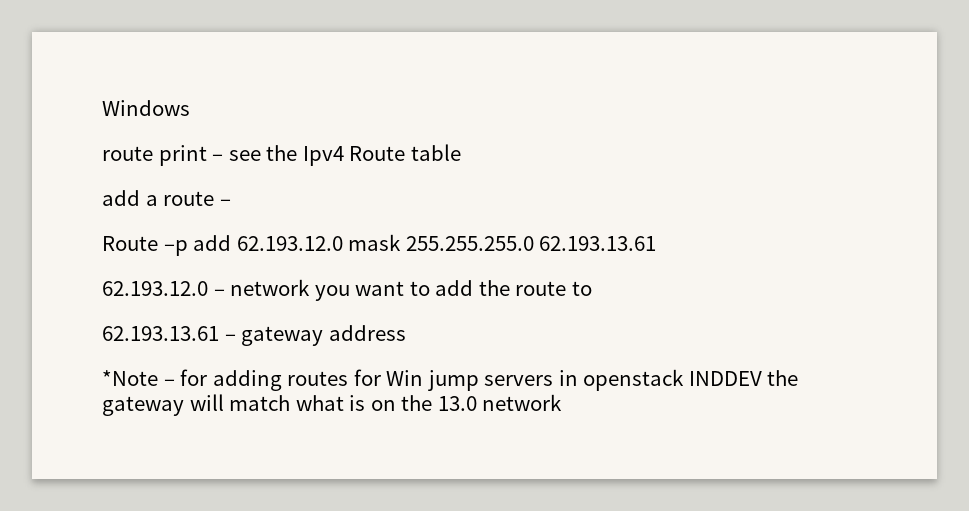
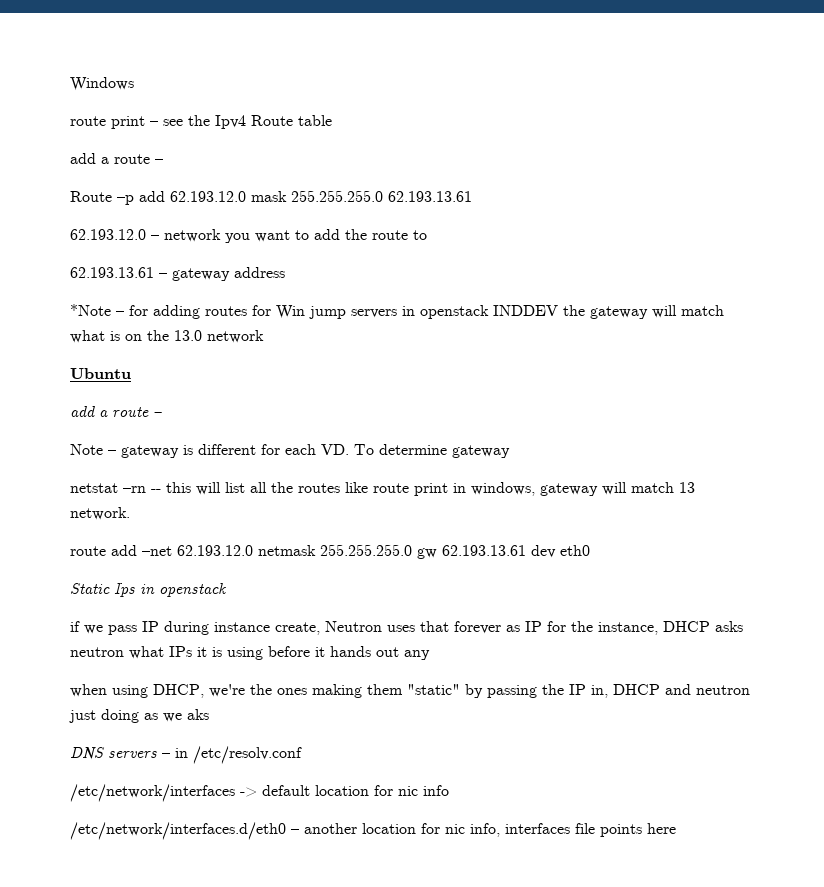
+ Ubuntu
+ add a route –
+ Note – gateway is different for each VD. To determine gateway
+ netstat –rn -- this will list all the routes like route print in windows, gateway will match 13 network.
+ route add –net 62.193.12.0 netmask 255.255.255.0 gw 62.193.13.61 dev eth0
+ Static Ips in openstack
+ if we pass IP during instance create, Neutron uses that forever as IP for the instance, DHCP asks neutron what IPs it is using before it hands out any
+ when using DHCP, we're the ones making them "static" by passing the IP in, DHCP and neutron just doing as we aks
+ DNS servers – in /etc/resolv.conf
+ /etc/network/interfaces -> default location for nic info
+ /etc/network/interfaces.d/eth0 – another location for nic info, interfaces file points here

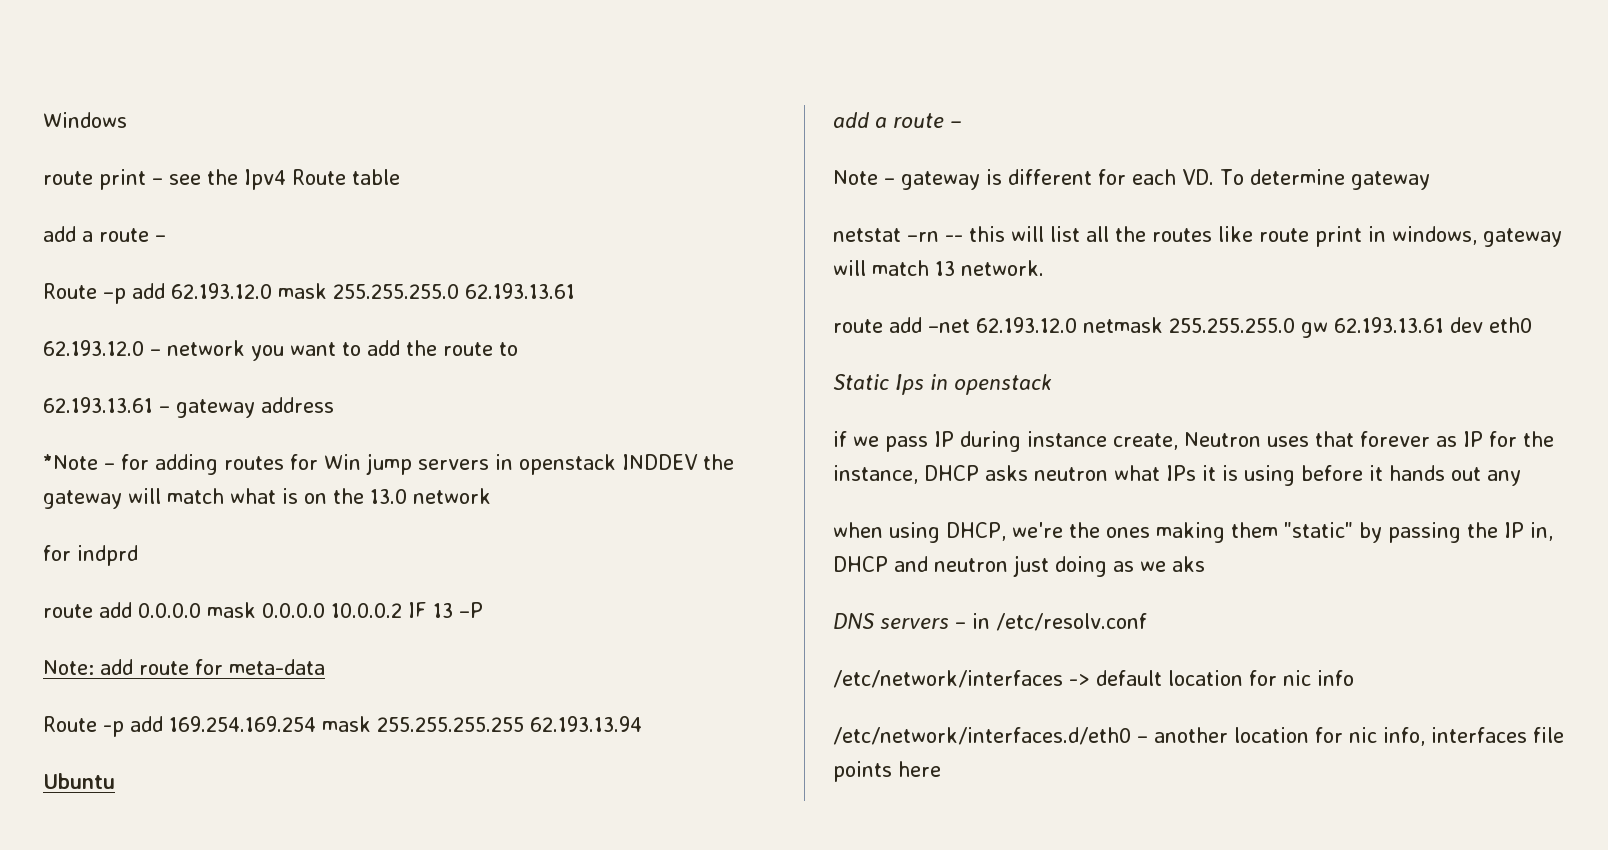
+ for indprd
+ route add 0.0.0.0 mask 0.0.0.0 10.0.0.2 IF 13 –P
+ Note: add route for meta-data
+ Route -p add 169.254.169.254 mask 255.255.255.255 62.193.13.94

